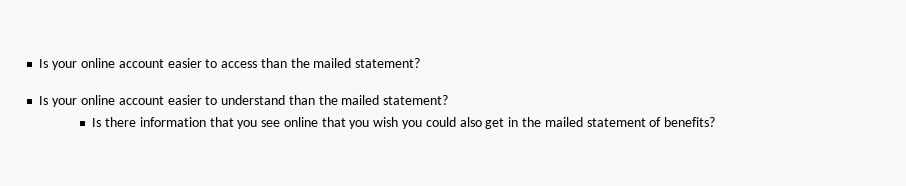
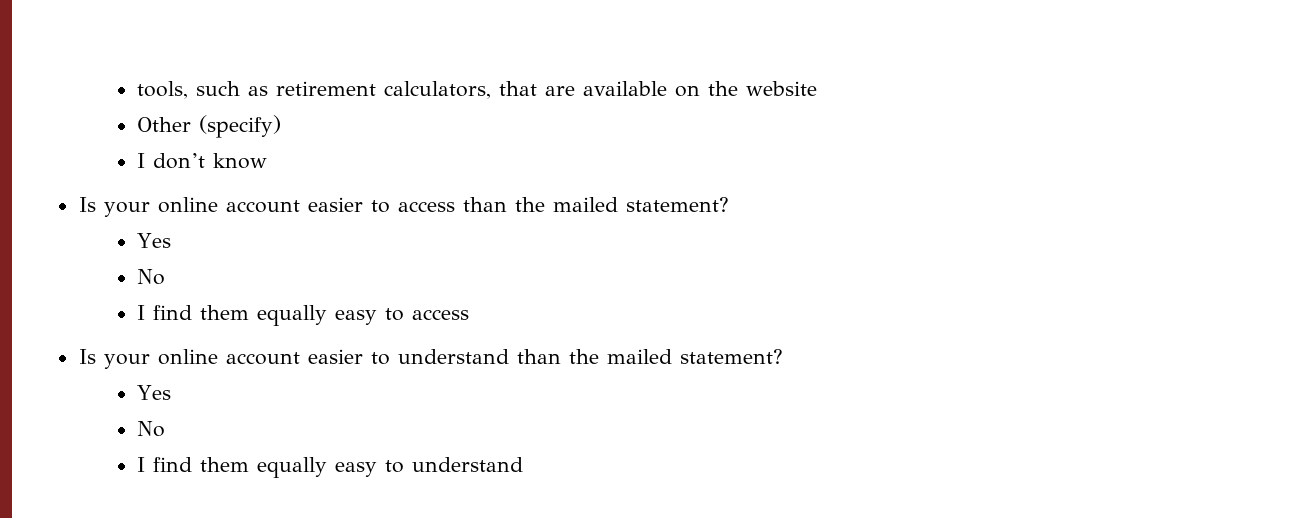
+ tools, such as retirement calculators, that are available on the website
+ Other (specify)
+ I don’t know
  Is your online account easier to access than the mailed statement?
+ Yes
+ No
+ I find them equally easy to access
  Is your online account easier to understand than the mailed statement?
- Is there information that you see online that you wish you could also get in the mailed statement of benefits?
+ Yes
+ No
+ I find them equally easy to understand

